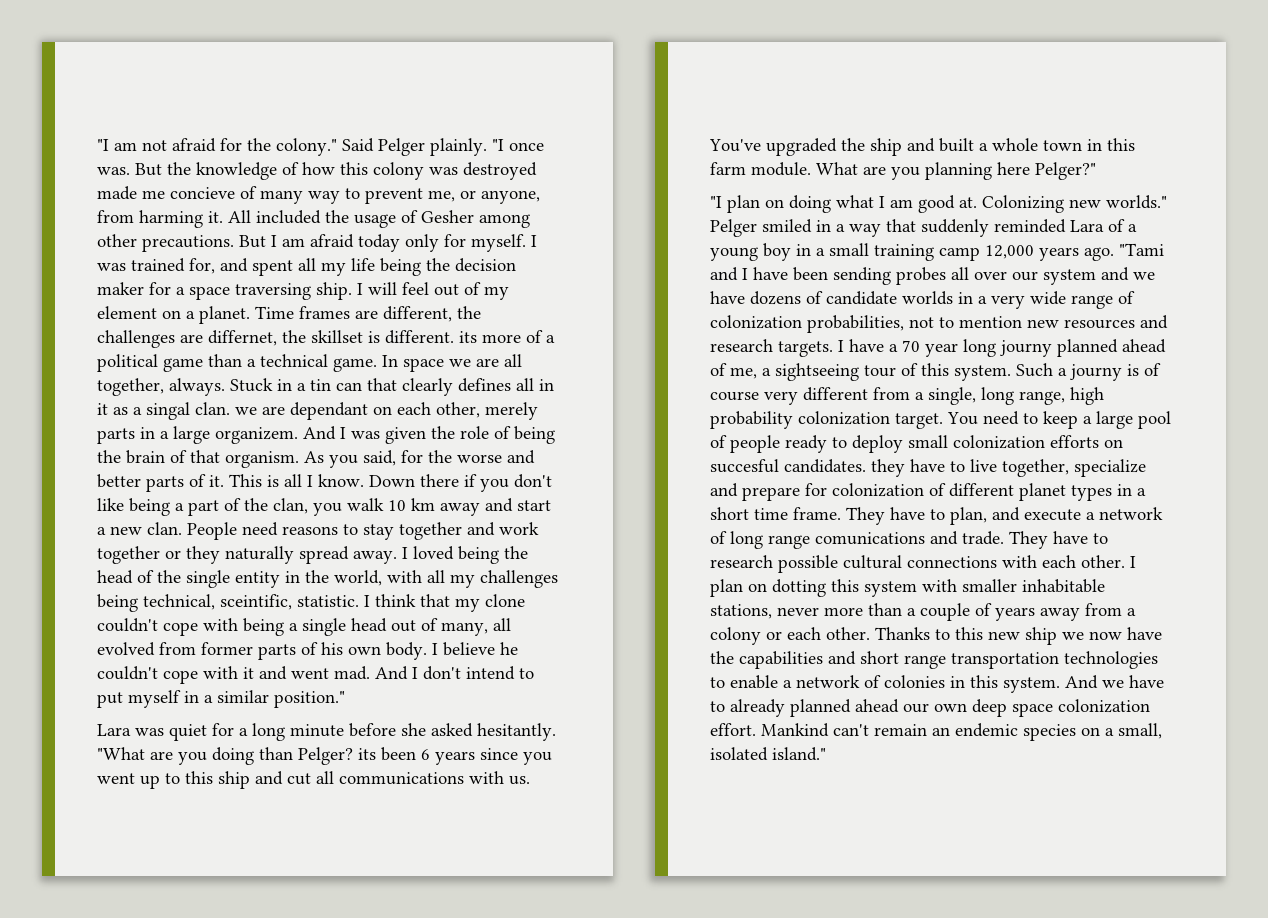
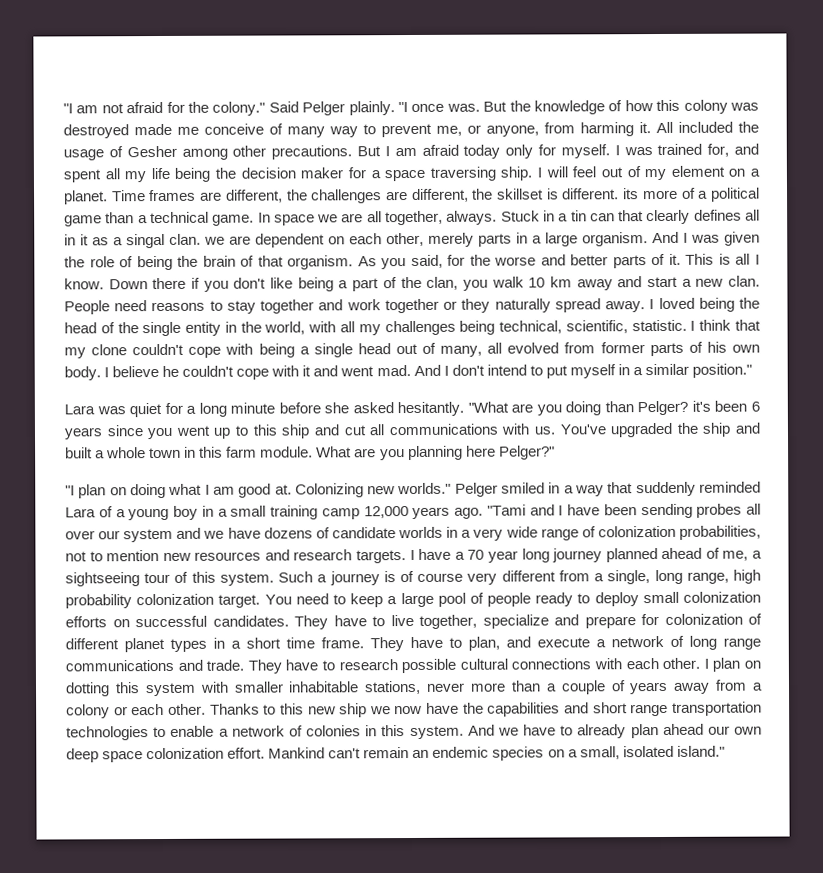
- But the knowledge of how this colony was destroyed made me concieve of many way to prevent me, or anyone, from harming it.
+ But the knowledge of how this colony was destroyed made me conceive of many way to prevent me, or anyone, from harming it.
- Time frames are different, the challenges are differnet, the skillset is different. its more of a political game than a technical game.
+ Time frames are different, the challenges are different, the skillset is different. its more of a political game than a technical game.
- Stuck in a tin can that clearly defines all in it as a singal clan. we are dependant on each other, merely parts in a large organizem.
+ Stuck in a tin can that clearly defines all in it as a singal clan. we are dependent on each other, merely parts in a large organism.
- I loved being the head of the single entity in the world, with all my challenges being technical, sceintific, statistic.
+ I loved being the head of the single entity in the world, with all my challenges being technical, scientific, statistic.
- "What are you doing than Pelger? its been 6 years since you went up to this ship and cut all communications with us.
+ "What are you doing than Pelger? it's been 6 years since you went up to this ship and cut all communications with us.
- I have a 70 year long journy planned ahead of me, a sightseeing tour of this system.
+ I have a 70 year long journey planned ahead of me, a sightseeing tour of this system.
- Such a journy is of course very different from a single, long range, high probability colonization target.
+ Such a journey is of course very different from a single, long range, high probability colonization target.
- You need to keep a large pool of people ready to deploy small colonization efforts on succesful candidates. they have to live together, specialize and prepare for colonization of different planet types in a short time frame.
+ You need to keep a large pool of people ready to deploy small colonization efforts on successful candidates. They have to live together, specialize and prepare for colonization of different planet types in a short time frame.
- They have to plan, and execute a network of long range comunications and trade.
+ They have to plan, and execute a network of long range communications and trade.
- And we have to already planned ahead our own deep space colonization effort.
+ And we have to already plan ahead our own deep space colonization effort.

